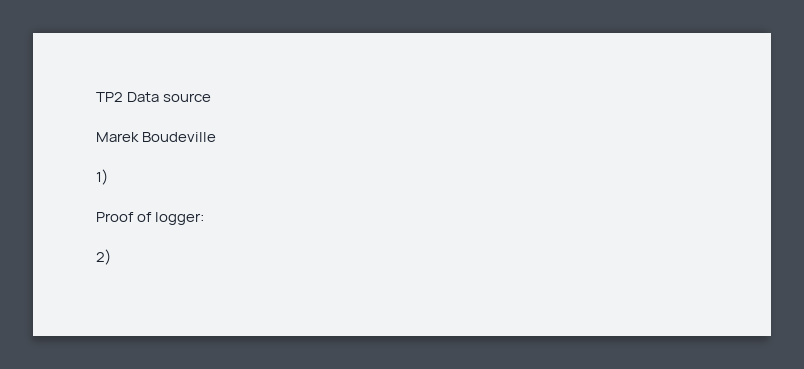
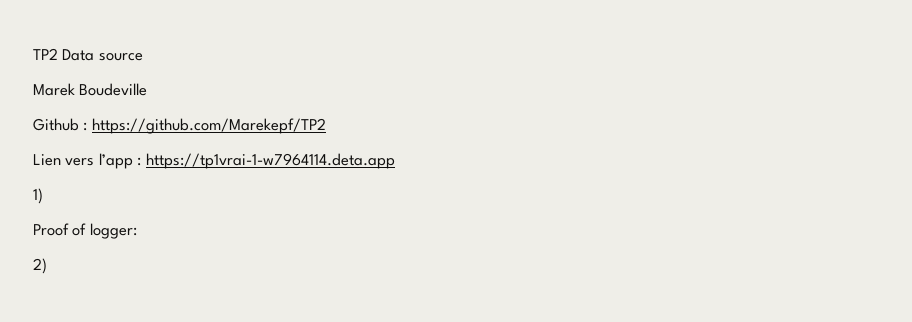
+ Github : https://github.com/Marekepf/TP2
+ Lien vers l’app : https://tp1vrai-1-w7964114.deta.app

